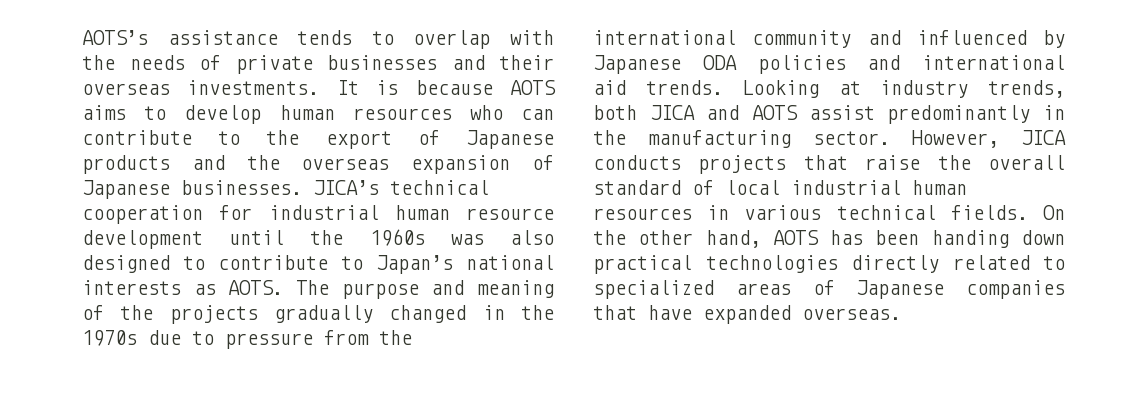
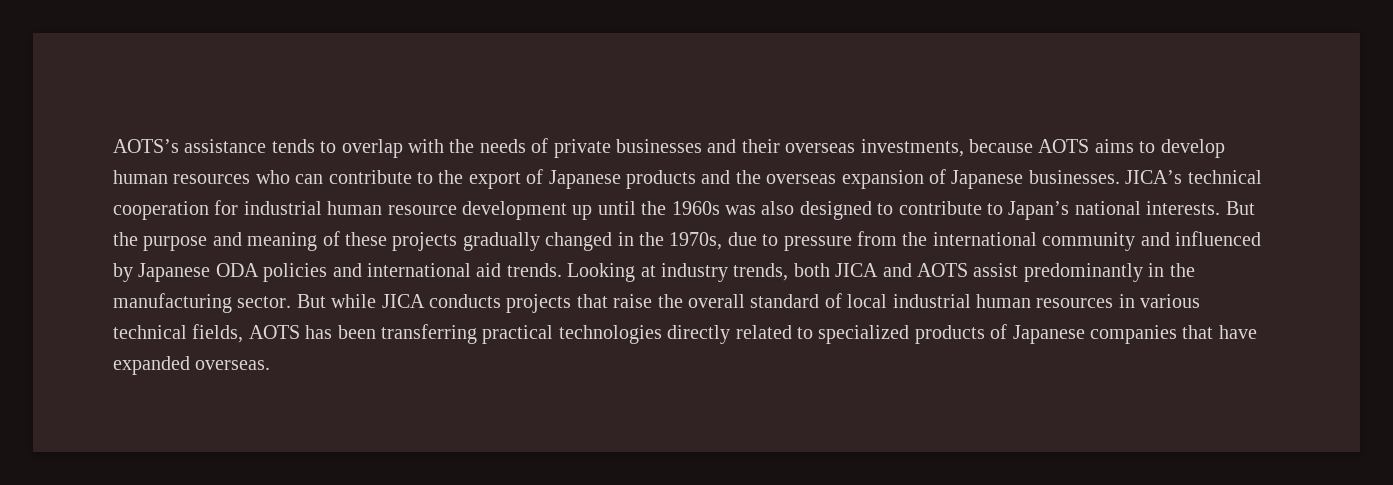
- AOTS’s assistance tends to overlap with the needs of private businesses and their overseas investments. It is because AOTS aims to develop human resources who can contribute to the export of Japanese products and the overseas expansion of Japanese businesses.
+ AOTS’s assistance tends to overlap with the needs of private businesses and their overseas investments, because AOTS aims to develop human resources who can contribute to the export of Japanese products and the overseas expansion of Japanese businesses.
- JICA’s technical cooperation for industrial human resource development until the 1960s was also designed to contribute to Japan’s national interests as AOTS. The purpose and meaning of the projects gradually changed in the 1970s due to pressure from the international community and influenced by Japanese ODA policies and international aid trends.
+ JICA’s technical cooperation for industrial human resource development up until the 1960s was also designed to contribute to Japan’s national interests. But the purpose and meaning of these projects gradually changed in the 1970s, due to pressure from the international community and influenced by Japanese ODA policies and international aid trends.
- However, JICA conducts projects that raise the overall standard of local industrial human resources in various technical fields. On the other hand, AOTS has been handing down practical technologies directly related to specialized areas of Japanese companies that have expanded overseas.
+ But while JICA conducts projects that raise the overall standard of local industrial human resources in various technical fields, AOTS has been transferring practical technologies directly related to specialized products of Japanese companies that have expanded overseas.

